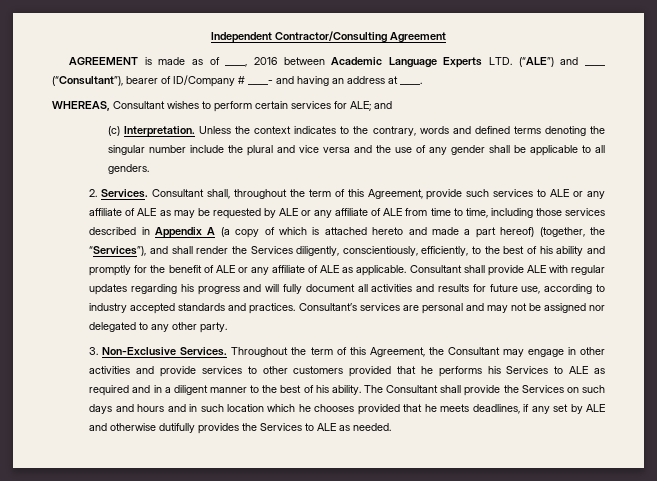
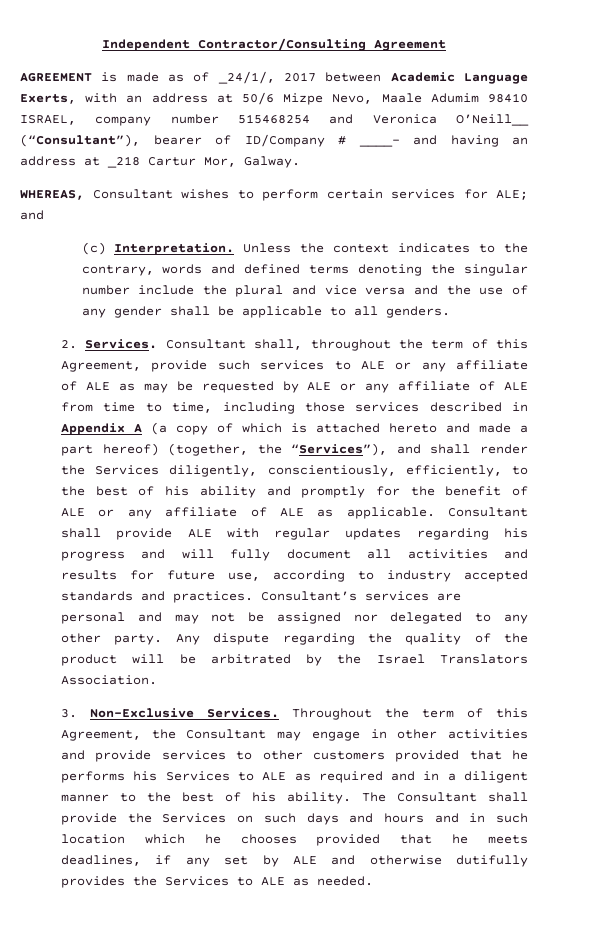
- AGREEMENT is made as of ____, 2016 between Academic Language Experts LTD. (“ALE”) and ____ (“Consultant”), bearer of ID/Company # ____- and having an address at ____.
+ AGREEMENT is made as of _24/1/, 2017 between Academic Language Exerts, with an address at 50/6 Mizpe Nevo, Maale Adumim 98410 ISRAEL, company number 515468254 and Veronica O’Neill__ (“Consultant”), bearer of ID/Company # ____- and having an address at _218 Cartur Mor, Galway.
+ Any dispute regarding the quality of the product will be arbitrated by the Israel Translators Association.

